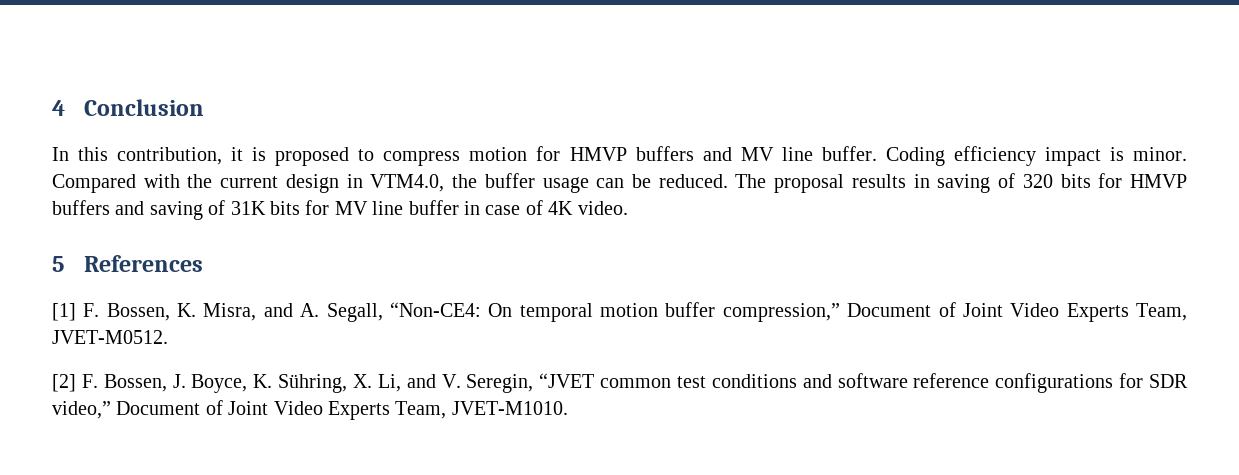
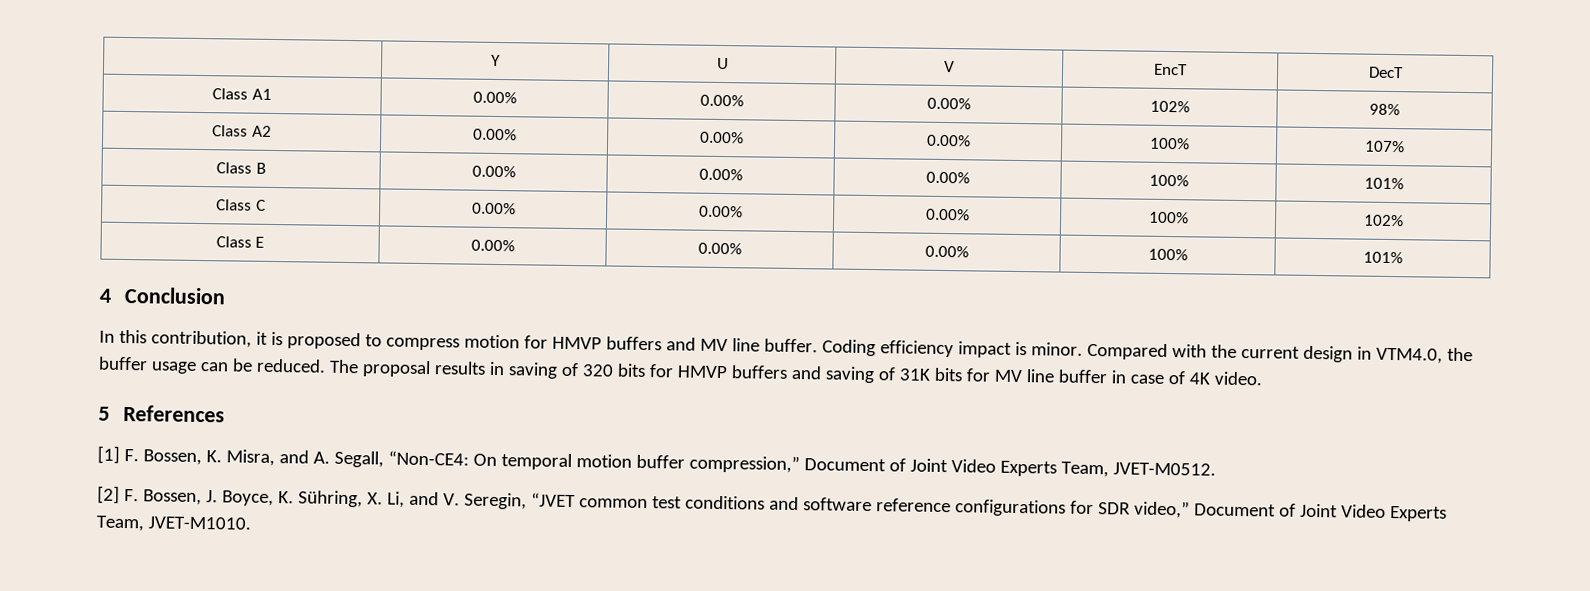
+ | Y | U | V | EncT | DecT
+ Class A1 | 0.00% | 0.00% | 0.00% | 102% | 98%
+ Class A2 | 0.00% | 0.00% | 0.00% | 100% | 107%
+ Class B | 0.00% | 0.00% | 0.00% | 100% | 101%
+ Class C | 0.00% | 0.00% | 0.00% | 100% | 102%
+ Class E | 0.00% | 0.00% | 0.00% | 100% | 101%

